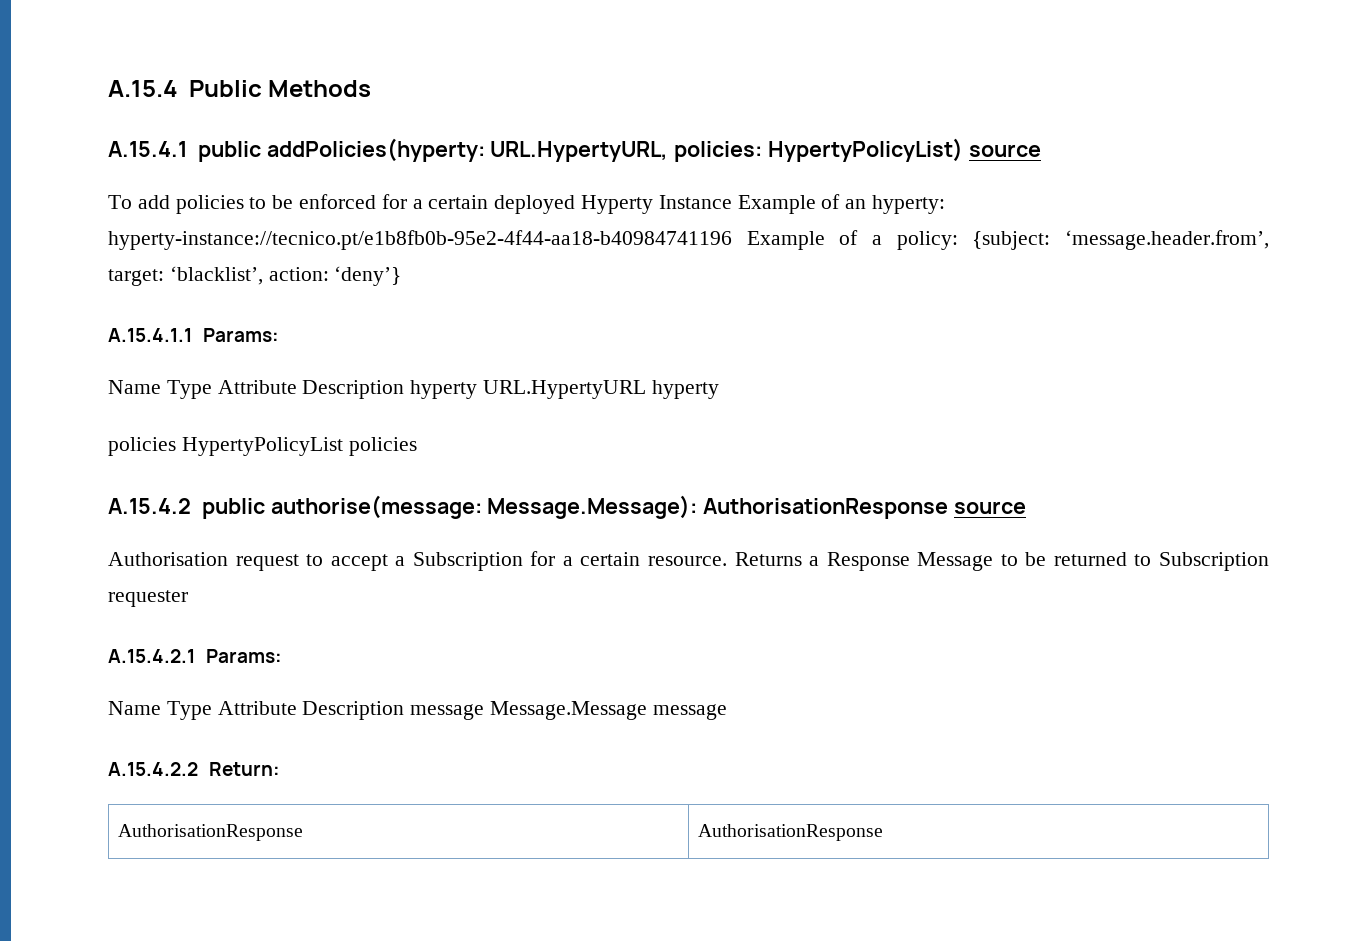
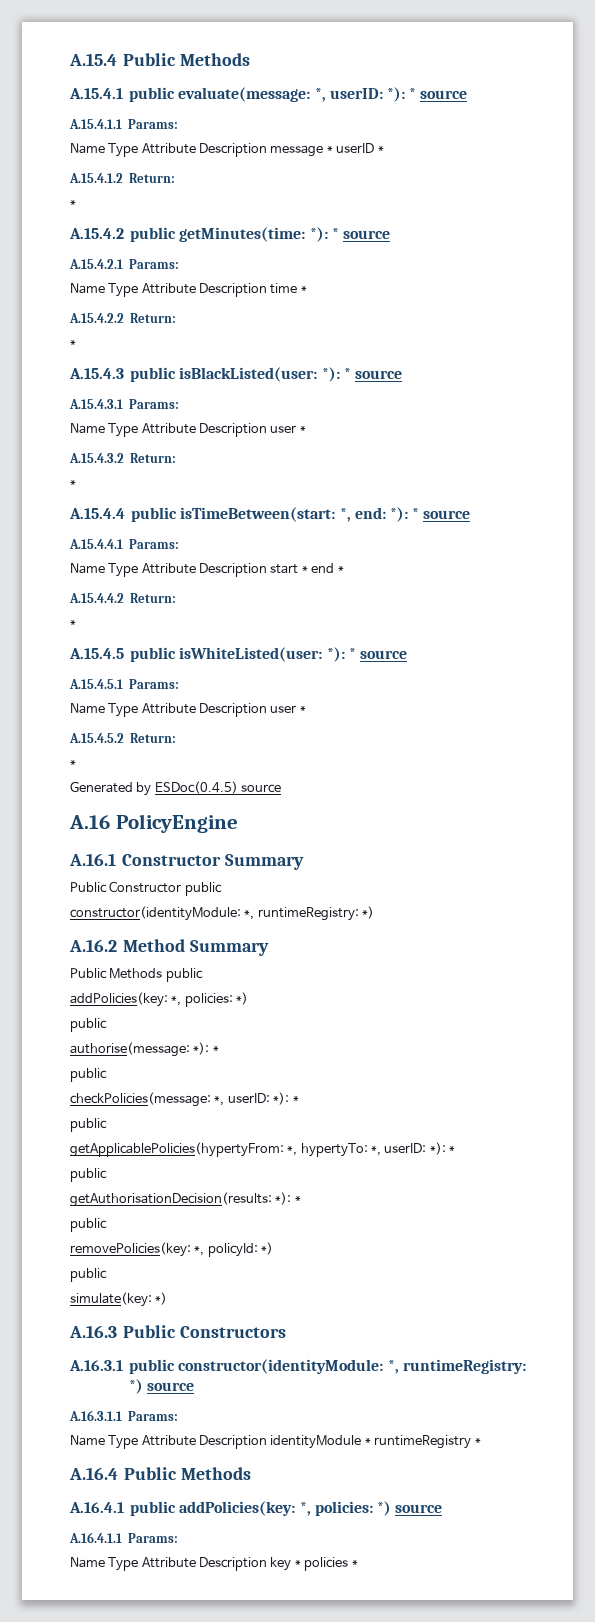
- A.15.4.1 public addPolicies(hyperty: URL.HypertyURL, policies: HypertyPolicyList) source
- To add policies to be enforced for a certain deployed Hyperty Instance Example of an hyperty: hyperty-instance://tecnico.pt/e1b8fb0b-95e2-4f44-aa18-b40984741196 Example of a policy: {subject: ‘message.header.from’, target: ‘blacklist’, action: ‘deny’}
+ A.15.4.1 public evaluate(message: *, userID: *): * source
  A.15.4.1.1 Params:
- Name Type Attribute Description hyperty URL.HypertyURL hyperty
- policies HypertyPolicyList policies
- A.15.4.2 public authorise(message: Message.Message): AuthorisationResponse source
- Authorisation request to accept a Subscription for a certain resource. Returns a Response Message to be returned to Subscription requester
- A.15.4.2.1 Params:
- Name Type Attribute Description message Message.Message message
+ Name Type Attribute Description message * userID *
+ A.15.4.1.2 Return:
+ *
+ A.15.4.2 public getMinutes(time: *): * source
+ A.15.4.2.1 Params:
+ Name Type Attribute Description time *
  A.15.4.2.2 Return:
- AuthorisationResponse | AuthorisationResponse
+ *
+ A.15.4.3 public isBlackListed(user: *): * source
+ A.15.4.3.1 Params:
+ Name Type Attribute Description user *
+ A.15.4.3.2 Return:
+ *
+ A.15.4.4 public isTimeBetween(start: *, end: *): * source
+ A.15.4.4.1 Params:
+ Name Type Attribute Description start * end *
+ A.15.4.4.2 Return:
+ *
+ A.15.4.5 public isWhiteListed(user: *): * source
+ A.15.4.5.1 Params:
+ Name Type Attribute Description user *
+ A.15.4.5.2 Return:
+ *
+ Generated by ESDoc(0.4.5) source
+ A.16 PolicyEngine
+ A.16.1 Constructor Summary
+ Public Constructor public
+ constructor(identityModule: *, runtimeRegistry: *)
+ A.16.2 Method Summary
+ Public Methods public
+ addPolicies(key: *, policies: *)
+ public
+ authorise(message: *): *
+ public
+ checkPolicies(message: *, userID: *): *
+ public
+ getApplicablePolicies(hypertyFrom: *, hypertyTo: *, userID: *): *
+ public
+ getAuthorisationDecision(results: *): *
+ public
+ removePolicies(key: *, policyId: *)
+ public
+ simulate(key: *)
+ A.16.3 Public Constructors
+ A.16.3.1 public constructor(identityModule: *, runtimeRegistry: *) source
+ A.16.3.1.1 Params:
+ Name Type Attribute Description identityModule * runtimeRegistry *
+ A.16.4 Public Methods
+ A.16.4.1 public addPolicies(key: *, policies: *) source
+ A.16.4.1.1 Params:
+ Name Type Attribute Description key * policies *

